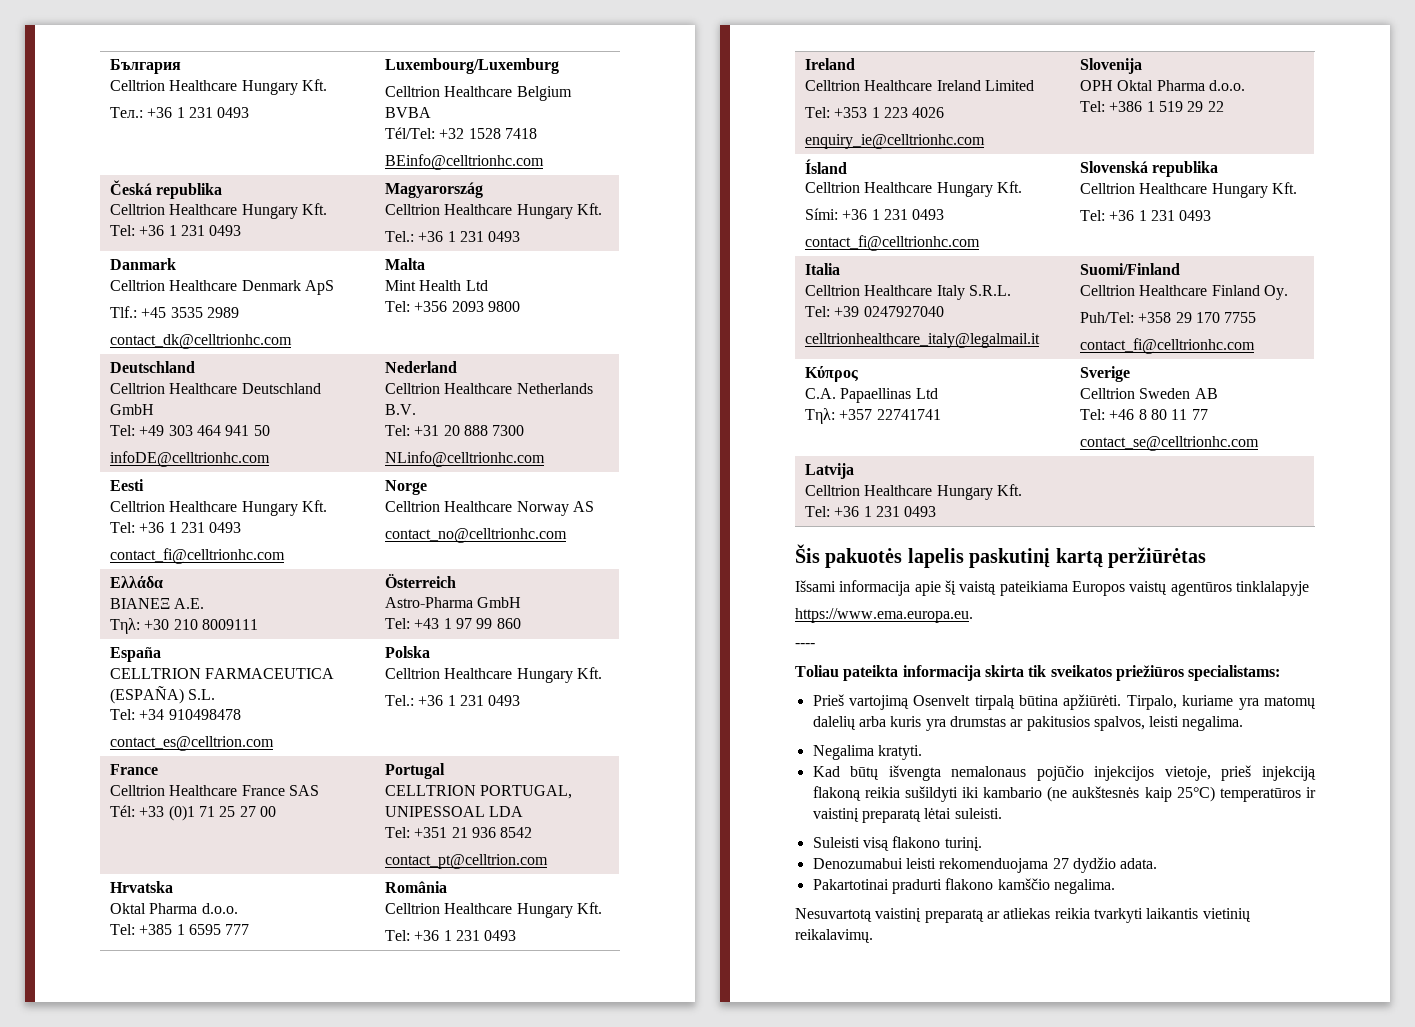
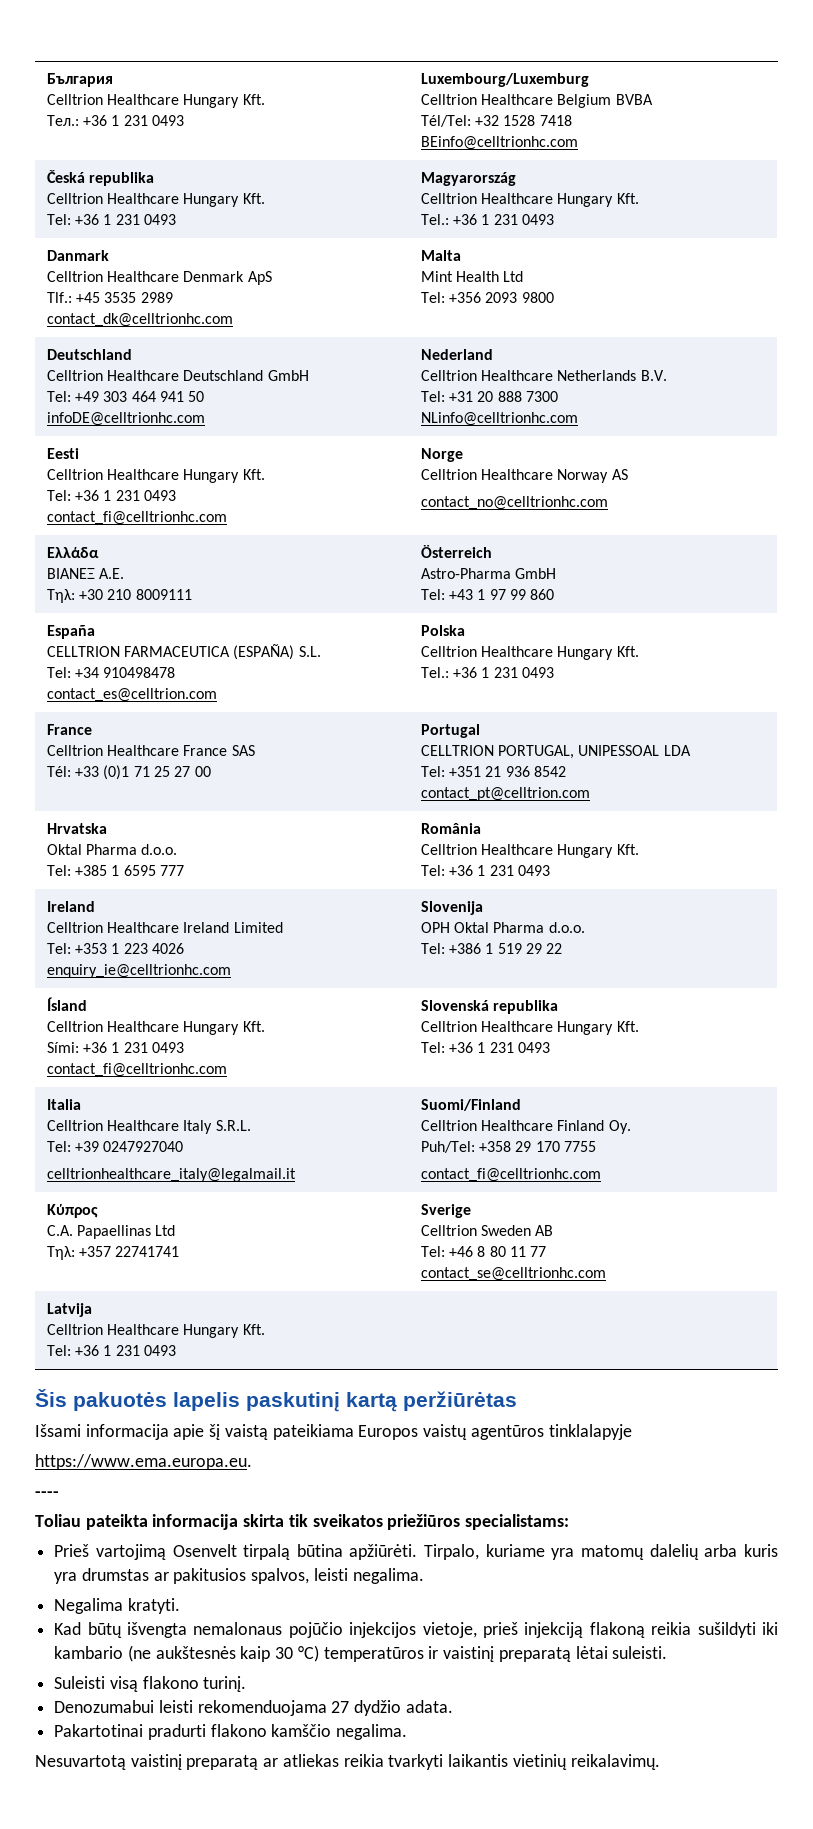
- Kad būtų išvengta nemalonaus pojūčio injekcijos vietoje, prieš injekciją flakoną reikia sušildyti iki kambario (ne aukštesnės kaip 25°C) temperatūros ir vaistinį preparatą lėtai suleisti.
+ Kad būtų išvengta nemalonaus pojūčio injekcijos vietoje, prieš injekciją flakoną reikia sušildyti iki kambario (ne aukštesnės kaip 30 °C) temperatūros ir vaistinį preparatą lėtai suleisti.

